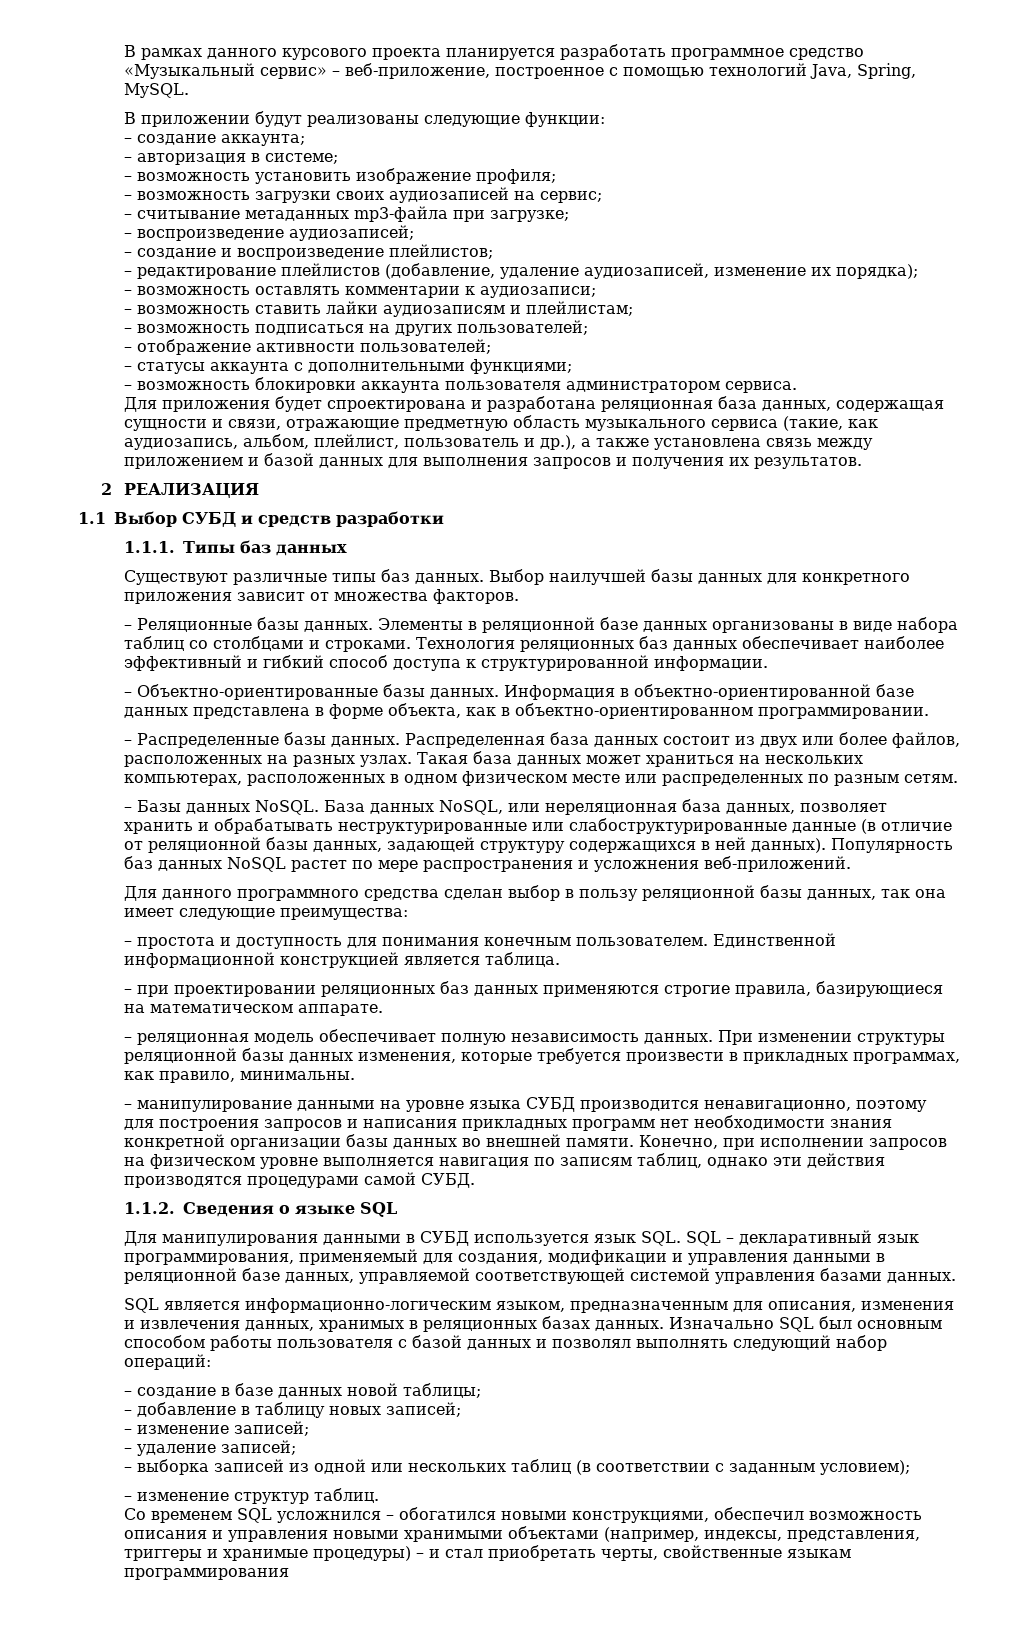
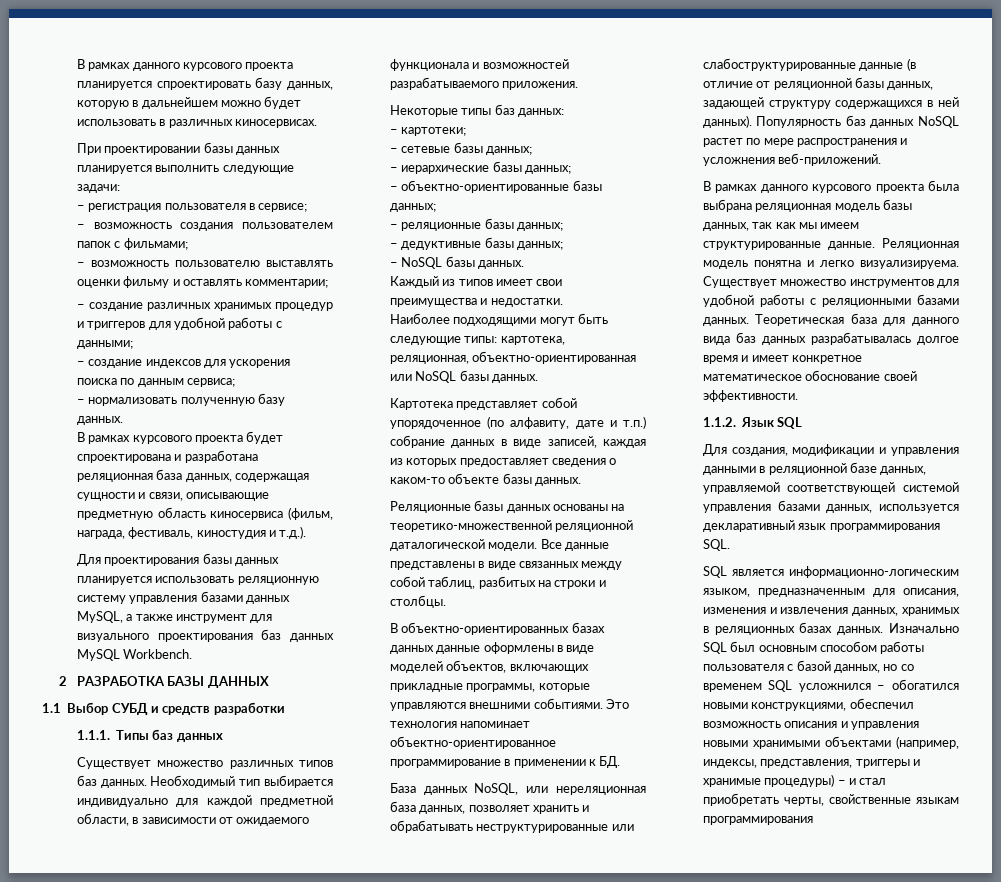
- В рамках данного курсового проекта планируется разработать программное средство «Музыкальный сервис» – веб-приложение, построенное с помощью технологий Java, Spring, MySQL.
- В приложении будут реализованы следующие функции:
- – создание аккаунта;
- – авторизация в системе;
- – возможность установить изображение профиля;
- – возможность загрузки своих аудиозаписей на сервис;
- – считывание метаданных mp3-файла при загрузке;
- – воспроизведение аудиозаписей;
- – создание и воспроизведение плейлистов;
- – редактирование плейлистов (добавление, удаление аудиозаписей, изменение их порядка);
- – возможность оставлять комментарии к аудиозаписи;
- – возможность ставить лайки аудиозаписям и плейлистам;
- – возможность подписаться на других пользователей;
- – отображение активности пользователей;
- – статусы аккаунта с дополнительными функциями;
- – возможность блокировки аккаунта пользователя администратором сервиса.
- Для приложения будет спроектирована и разработана реляционная база данных, содержащая сущности и связи, отражающие предметную область музыкального сервиса (такие, как аудиозапись, альбом, плейлист, пользователь и др.), а также установлена связь между приложением и базой данных для выполнения запросов и получения их результатов.
- 2 РЕАЛИЗАЦИЯ
+ В рамках данного курсового проекта планируется спроектировать базу данных, которую в дальнейшем можно будет использовать в различных киносервисах.
+ При проектировании базы данных планируется выполнить следующие задачи:
+ – регистрация пользователя в сервисе;
+ – возможность создания пользователем папок с фильмами;
+ – возможность пользователю выставлять оценки фильму и оставлять комментарии;
+ – создание различных хранимых процедур и триггеров для удобной работы с данными;
+ – создание индексов для ускорения поиска по данным сервиса;
+ – нормализовать полученную базу данных.
+ В рамках курсового проекта будет спроектирована и разработана реляционная база данных, содержащая сущности и связи, описывающие предметную область киносервиса (фильм, награда, фестиваль, киностудия и т.д.).
+ Для проектирования базы данных планируется использовать реляционную систему управления базами данных MySQL, а также инструмент для визуального проектирования баз данных MySQL Workbench.
+ 2 РАЗРАБОТКА БАЗЫ ДАННЫХ
- Существуют различные типы баз данных. Выбор наилучшей базы данных для конкретного приложения зависит от множества факторов.
- – Реляционные базы данных. Элементы в реляционной базе данных организованы в виде набора таблиц со столбцами и строками. Технология реляционных баз данных обеспечивает наиболее эффективный и гибкий способ доступа к структурированной информации.
- – Объектно-ориентированные базы данных. Информация в объектно-ориентированной базе данных представлена в форме объекта, как в объектно-ориентированном программировании.
- – Распределенные базы данных. Распределенная база данных состоит из двух или более файлов, расположенных на разных узлах. Такая база данных может храниться на нескольких компьютерах, расположенных в одном физическом месте или распределенных по разным сетям.
- – Базы данных NoSQL. База данных NoSQL, или нереляционная база данных, позволяет хранить и обрабатывать неструктурированные или слабоструктурированные данные (в отличие от реляционной базы данных, задающей структуру содержащихся в ней данных).
+ Существует множество различных типов баз данных. Необходимый тип выбирается индивидуально для каждой предметной области, в зависимости от ожидаемого функционала и возможностей разрабатываемого приложения.
+ Некоторые типы баз данных:
+ – картотеки;
+ – сетевые базы данных;
+ – иерархические базы данных;
+ – объектно-ориентированные базы данных;
+ – реляционные базы данных;
+ – дедуктивные базы данных;
+ – NoSQL базы данных.
+ Каждый из типов имеет свои преимущества и недостатки.
+ Наиболее подходящими могут быть следующие типы: картотека, реляционная, объектно-ориентированная или NoSQL базы данных.
+ Картотека представляет собой упорядоченное (по алфавиту, дате и т.п.) собрание данных в виде записей, каждая из которых предоставляет сведения о каком-то объекте базы данных.
+ Реляционные базы данных основаны на теоретико-множественной реляционной даталогической модели. Все данные представлены в виде связанных между собой таблиц, разбитых на строки и столбцы.
+ В объектно-ориентированных базах данных данные оформлены в виде моделей объектов, включающих прикладные программы, которые управляются внешними событиями. Это технология напоминает объектно-ориентированное программирование в применении к БД.
+ База данных NoSQL, или нереляционная база данных, позволяет хранить и обрабатывать неструктурированные или слабоструктурированные данные (в отличие от реляционной базы данных, задающей структуру содержащихся в ней данных).
- Для данного программного средства сделан выбор в пользу реляционной базы данных, так она имеет следующие преимущества:
- – простота и доступность для понимания конечным пользователем. Единственной информационной конструкцией является таблица.
- – при проектировании реляционных баз данных применяются строгие правила, базирующиеся на математическом аппарате.
- – реляционная модель обеспечивает полную независимость данных. При изменении структуры реляционной базы данных изменения, которые требуется произвести в прикладных программах, как правило, минимальны.
- – манипулирование данными на уровне языка СУБД производится ненавигационно, поэтому для построения запросов и написания прикладных программ нет необходимости знания конкретной организации базы данных во внешней памяти. Конечно, при исполнении запросов на физическом уровне выполняется навигация по записям таблиц, однако эти действия производятся процедурами самой СУБД.
- 1.1.2. Сведения о языке SQL
- Для манипулирования данными в СУБД используется язык SQL. SQL – декларативный язык программирования, применяемый для создания, модификации и управления данными в реляционной базе данных, управляемой соответствующей системой управления базами данных.
+ В рамках данного курсового проекта была выбрана реляционная модель базы данных, так как мы имеем структурированные данные. Реляционная модель понятна и легко визуализируема. Существует множество инструментов для удобной работы с реляционными базами данных. Теоретическая база для данного вида баз данных разрабатывалась долгое время и имеет конкретное математическое обоснование своей эффективности.
+ 1.1.2. Язык SQL
+ Для создания, модификации и управления данными в реляционной базе данных, управляемой соответствующей системой управления базами данных, используется декларативный язык программирования SQL.
- Изначально SQL был основным способом работы пользователя с базой данных и позволял выполнять следующий набор операций:
- – создание в базе данных новой таблицы;
- – добавление в таблицу новых записей;
- – изменение записей;
- – удаление записей;
- – выборка записей из одной или нескольких таблиц (в соответствии с заданным условием);
- – изменение структур таблиц.
- Со временем SQL усложнился – обогатился новыми конструкциями, обеспечил возможность описания и управления новыми хранимыми объектами (например, индексы, представления, триггеры и хранимые процедуры) – и стал приобретать черты, свойственные языкам программирования
+ Изначально SQL был основным способом работы пользователя с базой данных, но со временем SQL усложнился – обогатился новыми конструкциями, обеспечил возможность описания и управления новыми хранимыми объектами (например, индексы, представления, триггеры и хранимые процедуры) – и стал приобретать черты, свойственные языкам программирования

